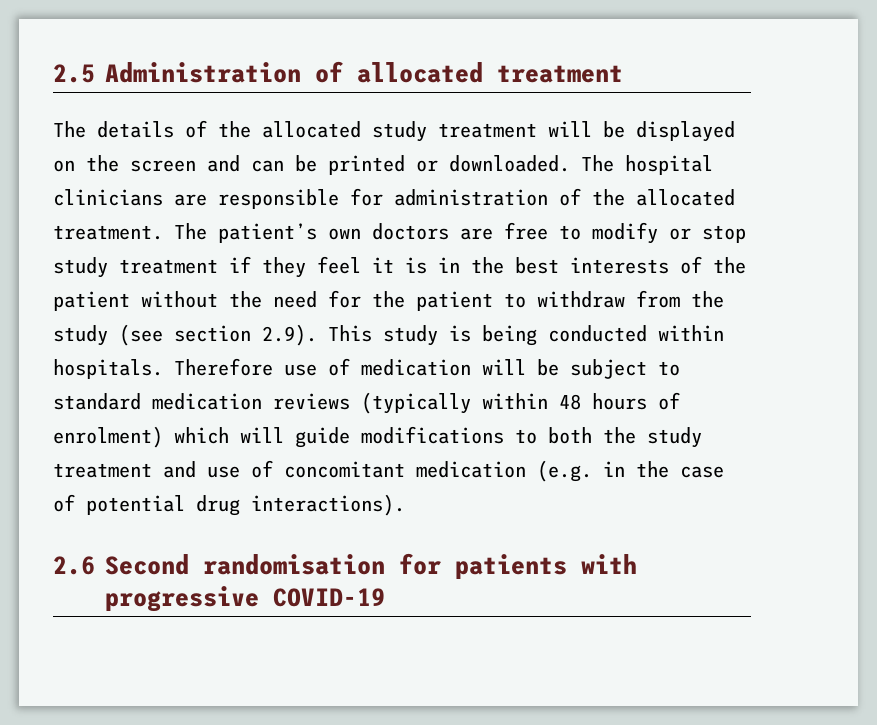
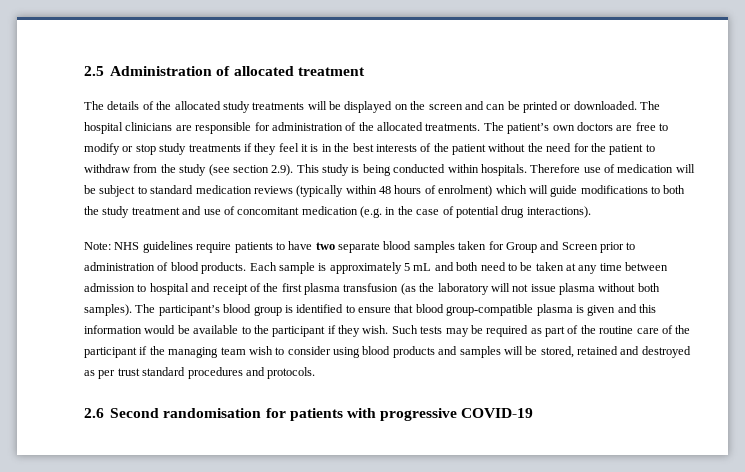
- The details of the allocated study treatment will be displayed on the screen and can be printed or downloaded.
+ The details of the allocated study treatments will be displayed on the screen and can be printed or downloaded.
- The hospital clinicians are responsible for administration of the allocated treatment.
+ The hospital clinicians are responsible for administration of the allocated treatments.
- The patient’s own doctors are free to modify or stop study treatment if they feel it is in the best interests of the patient without the need for the patient to withdraw from the study (see section 2.9). This study is being conducted within hospitals.
+ The patient’s own doctors are free to modify or stop study treatments if they feel it is in the best interests of the patient without the need for the patient to withdraw from the study (see section 2.9). This study is being conducted within hospitals.
+ Note: NHS guidelines require patients to have two separate blood samples taken for Group and Screen prior to administration of blood products. Each sample is approximately 5 mL and both need to be taken at any time between admission to hospital and receipt of the first plasma transfusion (as the laboratory will not issue plasma without both samples). The participant’s blood group is identified to ensure that blood group-compatible plasma is given and this information would be available to the participant if they wish. Such tests may be required as part of the routine care of the participant if the managing team wish to consider using blood products and samples will be stored, retained and destroyed as per trust standard procedures and protocols.

